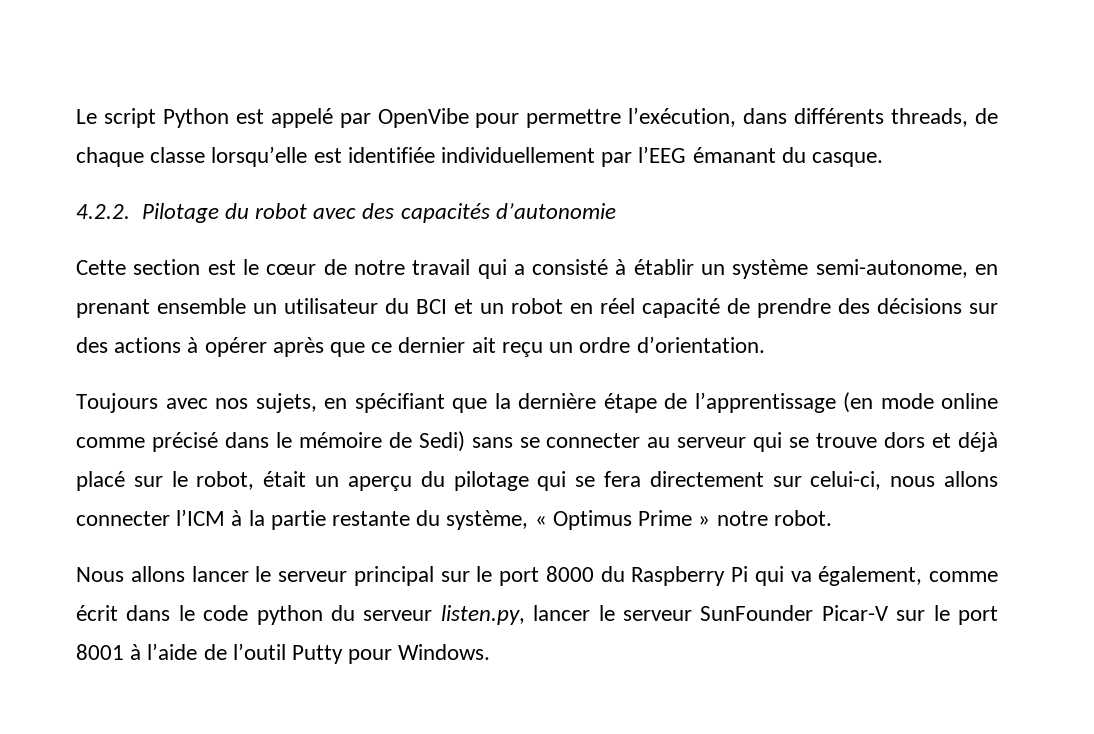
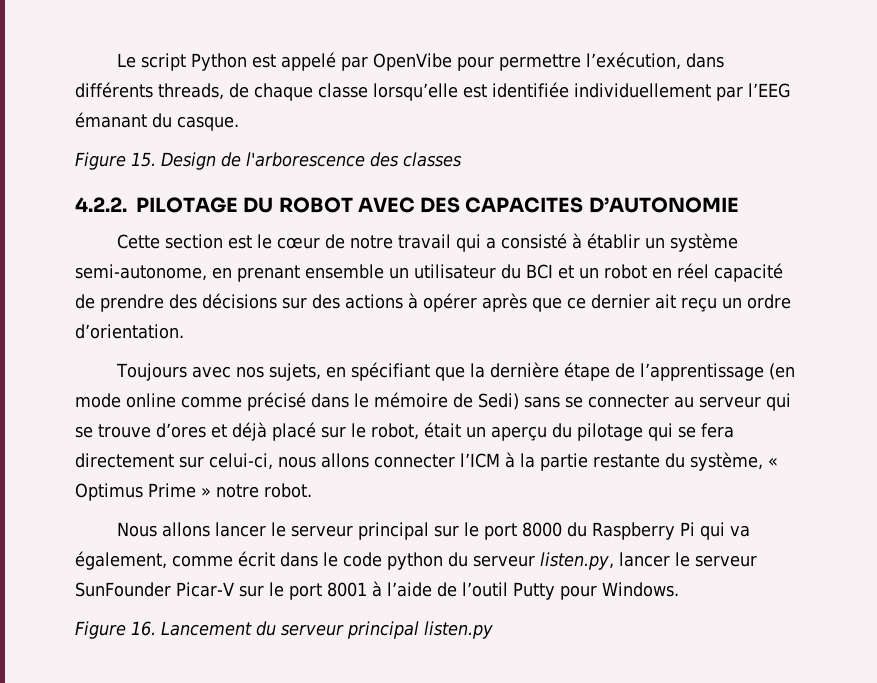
- 4.2.2. Pilotage du robot avec des capacités d’autonomie
+ Figure 15. Design de l'arborescence des classes
+ 4.2.2. PILOTAGE DU ROBOT AVEC DES CAPACITES D’AUTONOMIE
- Toujours avec nos sujets, en spécifiant que la dernière étape de l’apprentissage (en mode online comme précisé dans le mémoire de Sedi) sans se connecter au serveur qui se trouve dors et déjà placé sur le robot, était un aperçu du pilotage qui se fera directement sur celui-ci, nous allons connecter l’ICM à la partie restante du système, « Optimus Prime » notre robot.
+ Toujours avec nos sujets, en spécifiant que la dernière étape de l’apprentissage (en mode online comme précisé dans le mémoire de Sedi) sans se connecter au serveur qui se trouve d’ores et déjà placé sur le robot, était un aperçu du pilotage qui se fera directement sur celui-ci, nous allons connecter l’ICM à la partie restante du système, « Optimus Prime » notre robot.
+ Figure 16. Lancement du serveur principal listen.py

